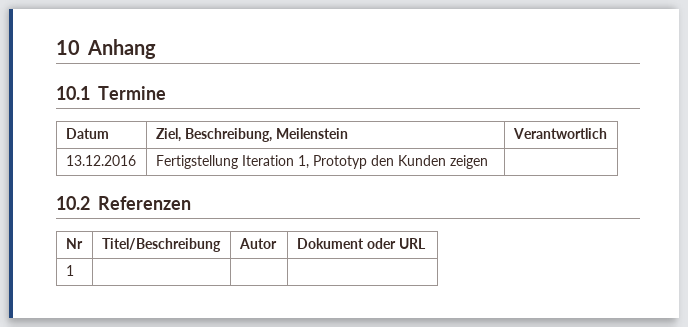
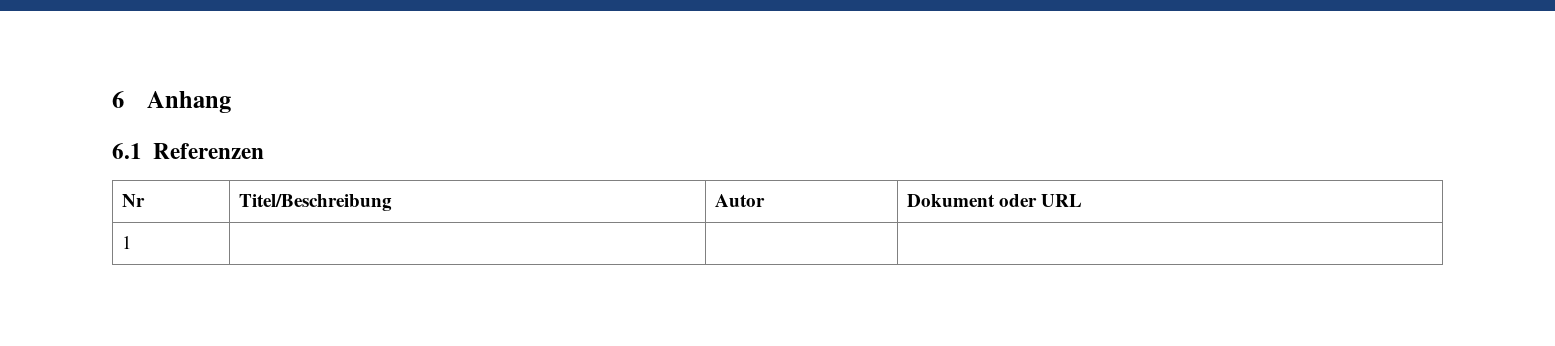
- 10 Anhang
+ 6 Anhang
- 10.1 Termine
- Datum | Ziel, Beschreibung, Meilenstein | Verantwortlich
- 13.12.2016 | Fertigstellung Iteration 1, Prototyp den Kunden zeigen |
- 10.2 Referenzen
+ 6.1 Referenzen

